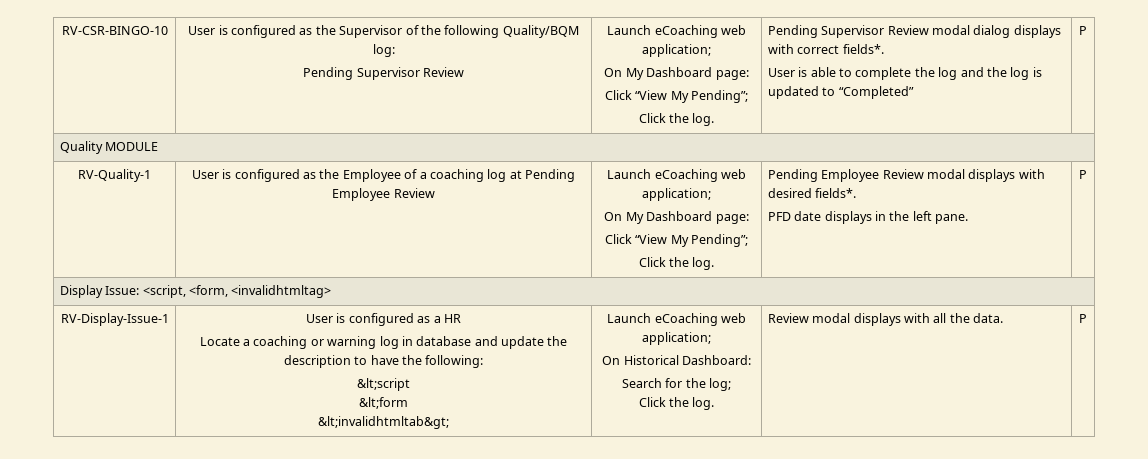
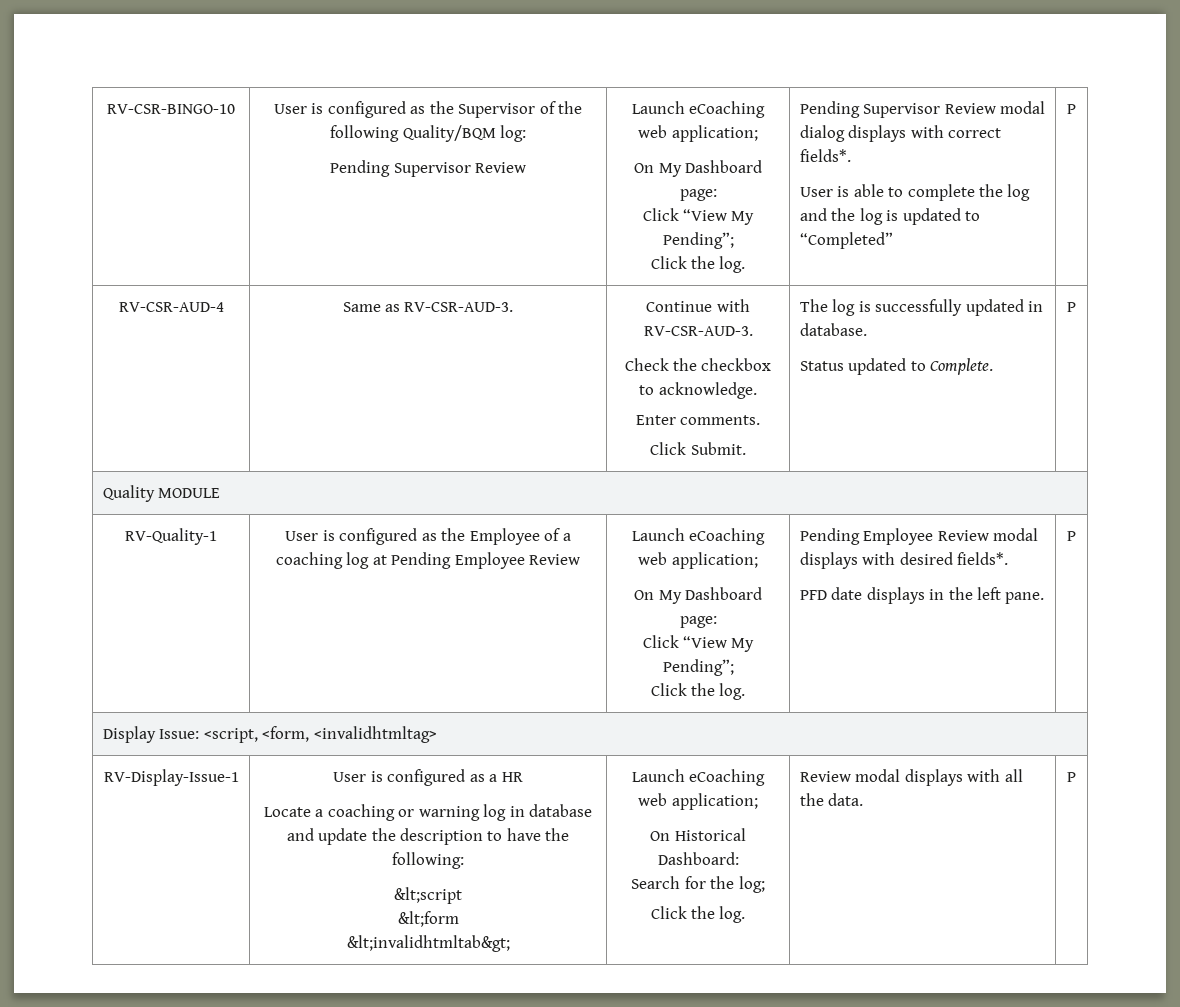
+ RV-CSR-AUD-4 | Same as RV-CSR-AUD-3. | Continue with RV-CSR-AUD-3.
+ Check the checkbox to acknowledge.
+ Enter comments.
+ Click Submit. | The log is successfully updated in database.
+ Status updated to Complete. | P

